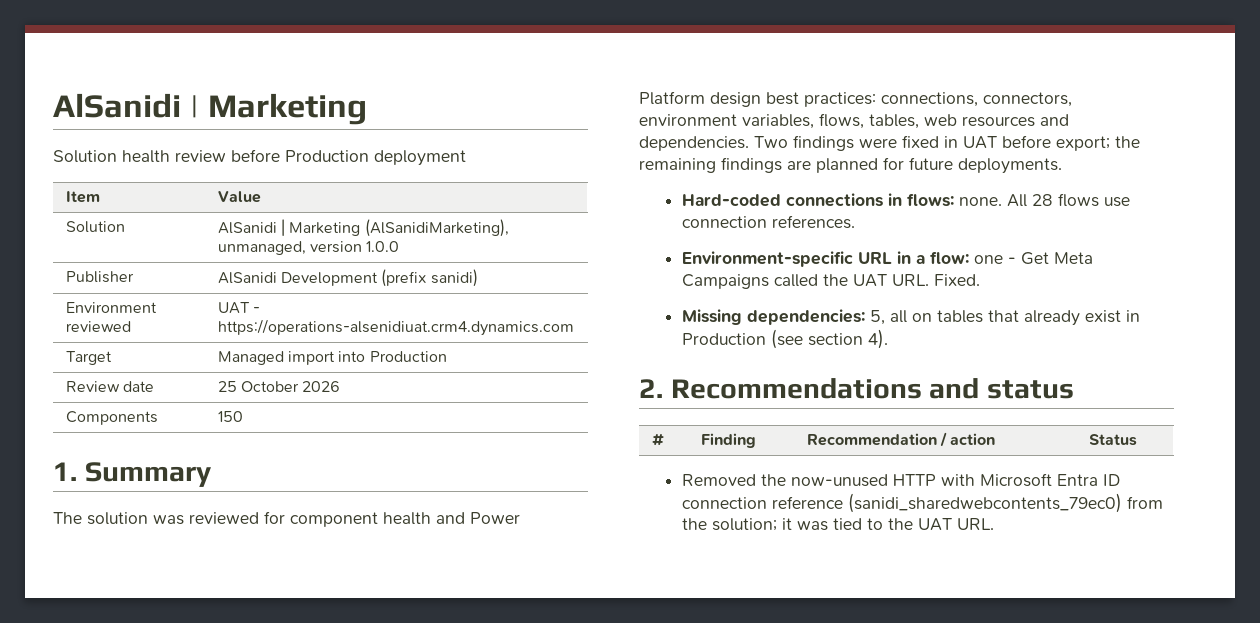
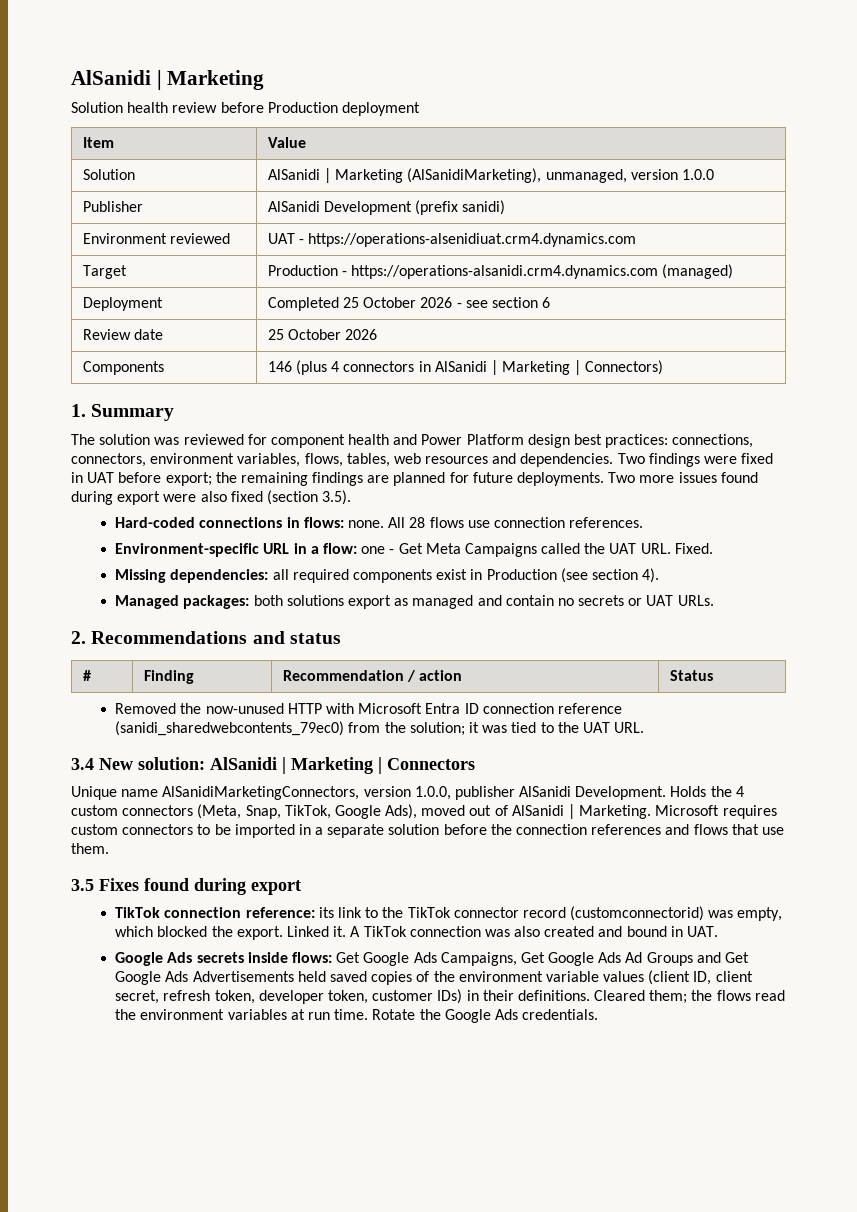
- Target | Managed import into Production
+ Target | Production - https://operations-alsanidi.crm4.dynamics.com (managed)
+ Deployment | Completed 25 October 2026 - see section 6
- Components | 150
+ Components | 146 (plus 4 connectors in AlSanidi | Marketing | Connectors)
+ Two more issues found during export were also fixed (section 3.5).
- Missing dependencies: 5, all on tables that already exist in Production (see section 4).
+ Missing dependencies: all required components exist in Production (see section 4).
+ Managed packages: both solutions export as managed and contain no secrets or UAT URLs.
+ 3.4 New solution: AlSanidi | Marketing | Connectors
+ Unique name AlSanidiMarketingConnectors, version 1.0.0, publisher AlSanidi Development. Holds the 4 custom connectors (Meta, Snap, TikTok, Google Ads), moved out of AlSanidi | Marketing. Microsoft requires custom connectors to be imported in a separate solution before the connection references and flows that use them.
+ 3.5 Fixes found during export
+ TikTok connection reference: its link to the TikTok connector record (customconnectorid) was empty, which blocked the export. Linked it. A TikTok connection was also created and bound in UAT.
+ Google Ads secrets inside flows: Get Google Ads Campaigns, Get Google Ads Ad Groups and Get Google Ads Advertisements held saved copies of the environment variable values (client ID, client secret, refresh token, developer token, customer IDs) in their definitions. Cleared them; the flows read the environment variables at run time. Rotate the Google Ads credentials.

